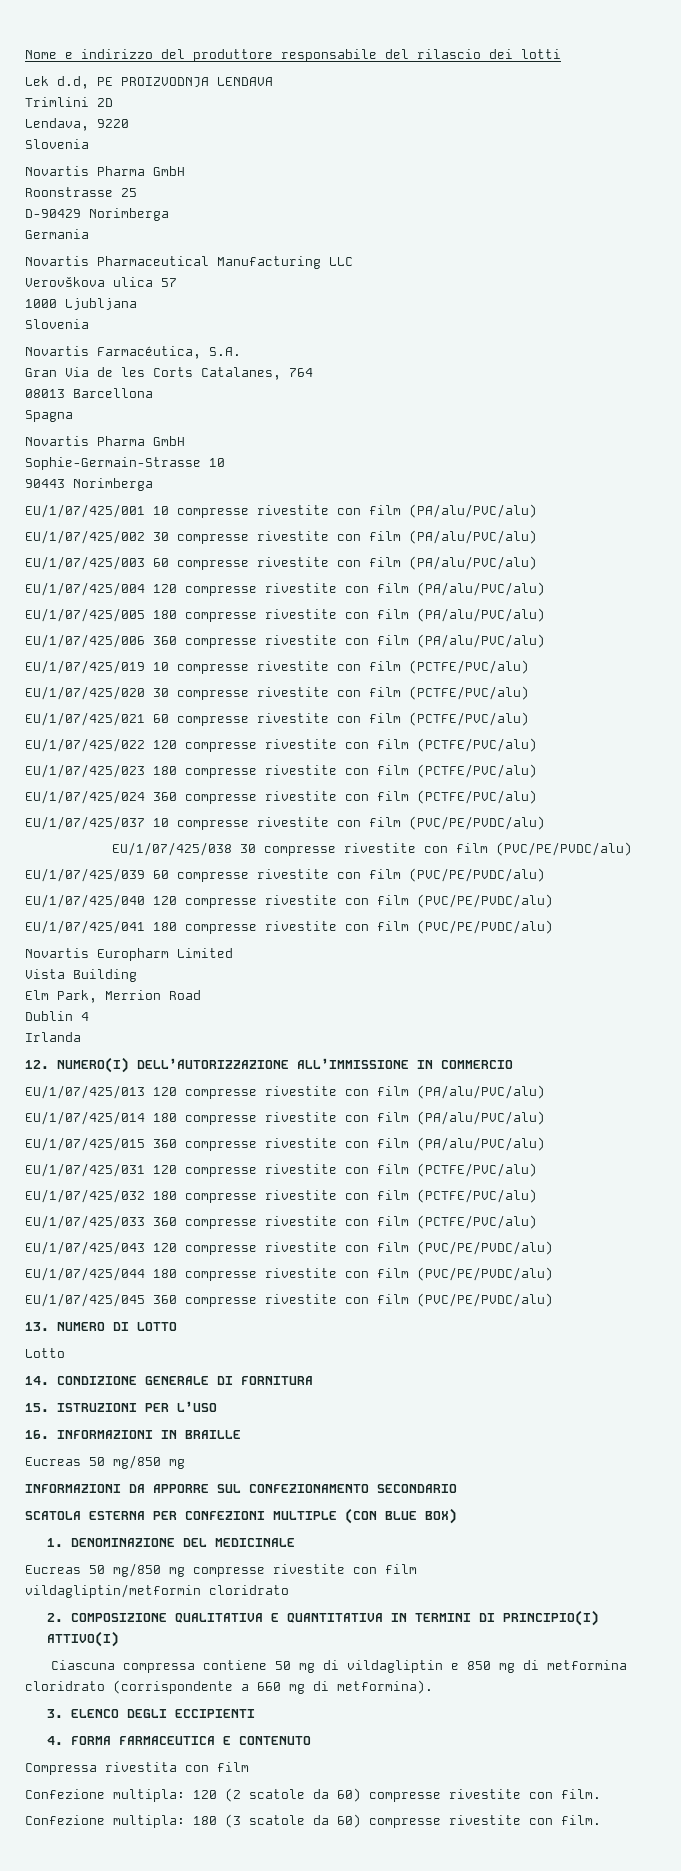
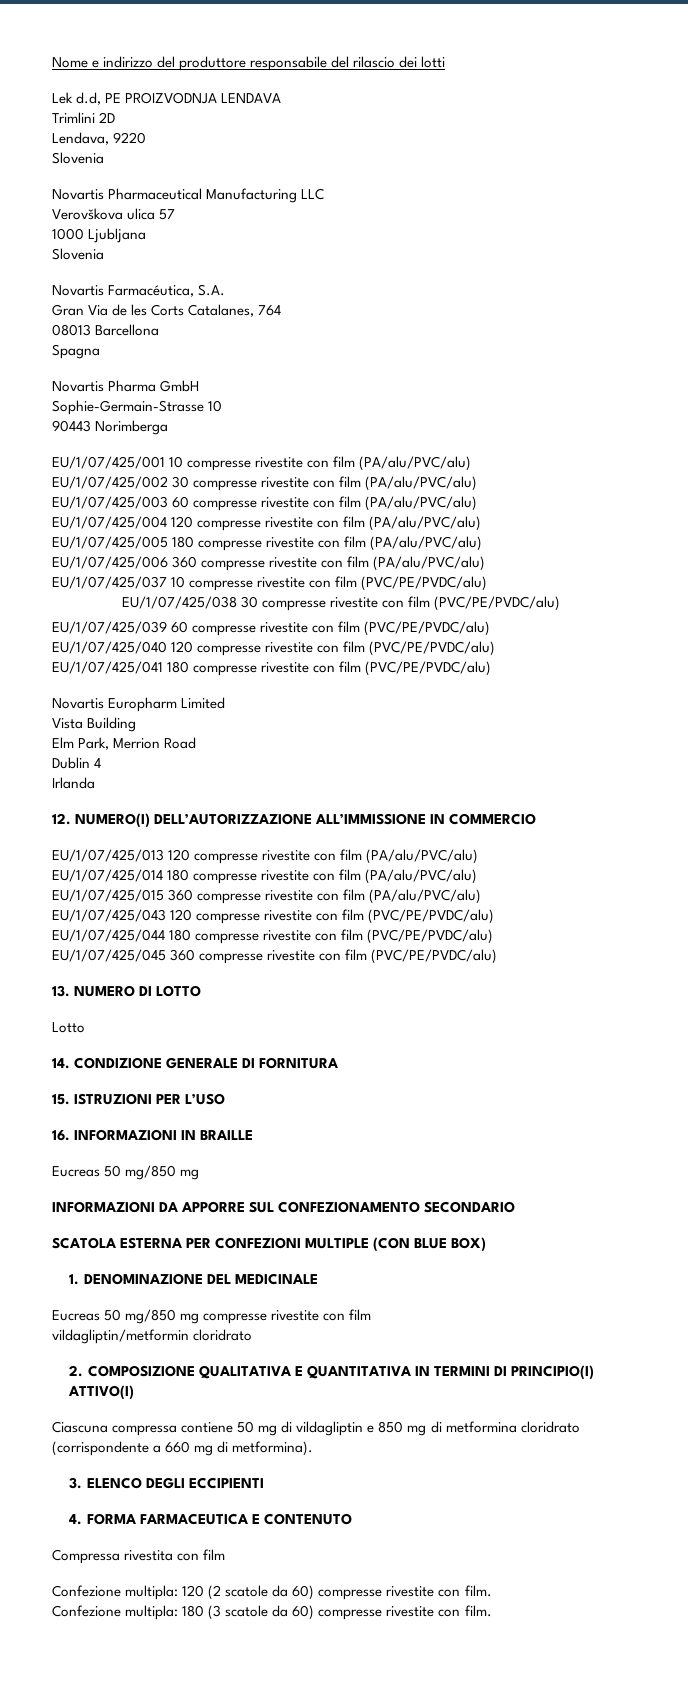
  Lendava, 9220
  Slovenia
- Novartis Pharma GmbH
- Roonstrasse 25
- D-90429 Norimberga
- Germania
- EU/1/07/425/019 10 compresse rivestite con film (PCTFE/PVC/alu)
- EU/1/07/425/020 30 compresse rivestite con film (PCTFE/PVC/alu)
- EU/1/07/425/021 60 compresse rivestite con film (PCTFE/PVC/alu)
- EU/1/07/425/022 120 compresse rivestite con film (PCTFE/PVC/alu)
- EU/1/07/425/023 180 compresse rivestite con film (PCTFE/PVC/alu)
- EU/1/07/425/024 360 compresse rivestite con film (PCTFE/PVC/alu)
- EU/1/07/425/031 120 compresse rivestite con film (PCTFE/PVC/alu)
- EU/1/07/425/032 180 compresse rivestite con film (PCTFE/PVC/alu)
- EU/1/07/425/033 360 compresse rivestite con film (PCTFE/PVC/alu)

